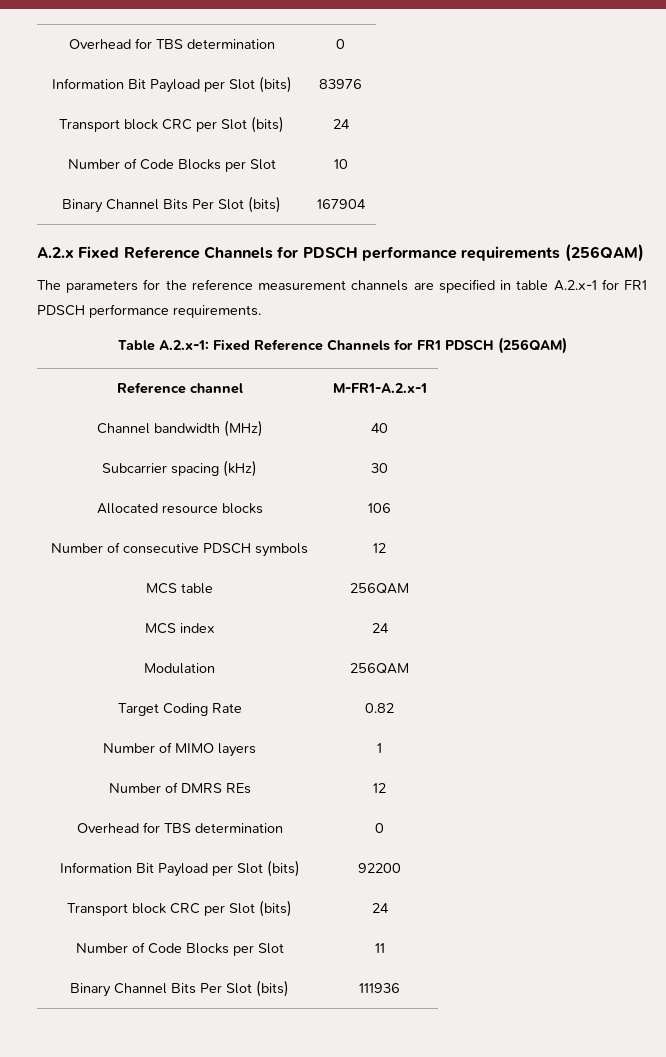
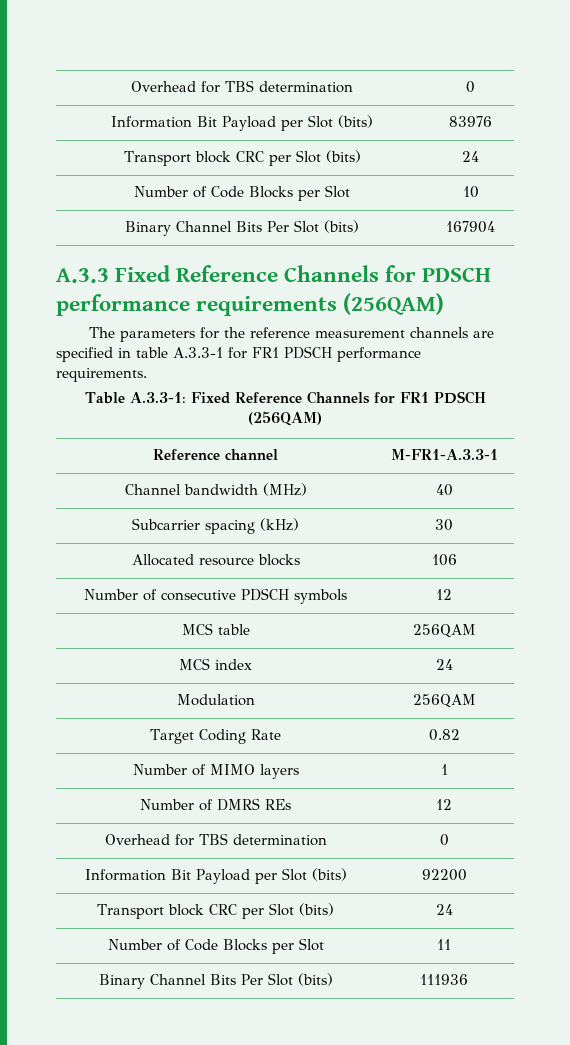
- A.2.x Fixed Reference Channels for PDSCH performance requirements (256QAM)
+ A.3.3 Fixed Reference Channels for PDSCH performance requirements (256QAM)
- The parameters for the reference measurement channels are specified in table A.2.x-1 for FR1 PDSCH performance requirements.
+ The parameters for the reference measurement channels are specified in table A.3.3-1 for FR1 PDSCH performance requirements.
- Table A.2.x-1: Fixed Reference Channels for FR1 PDSCH (256QAM)
+ Table A.3.3-1: Fixed Reference Channels for FR1 PDSCH (256QAM)
- Reference channel | M-FR1-A.2.x-1
+ Reference channel | M-FR1-A.3.3-1

